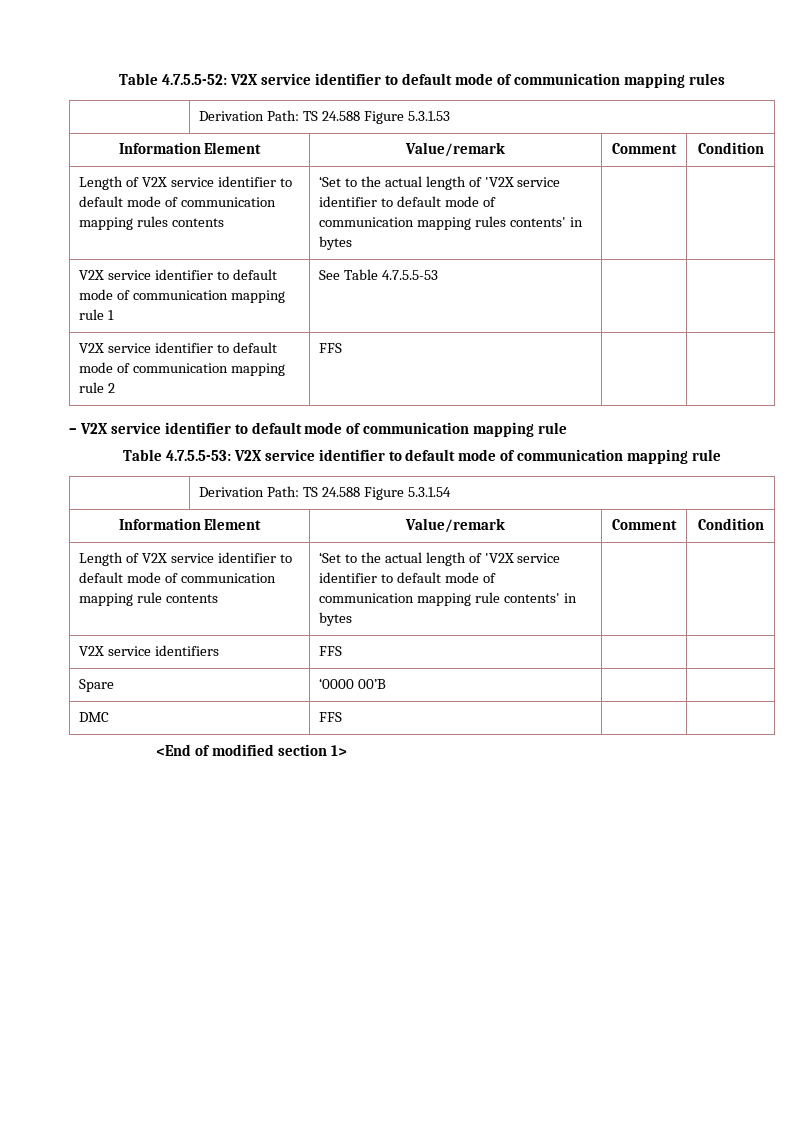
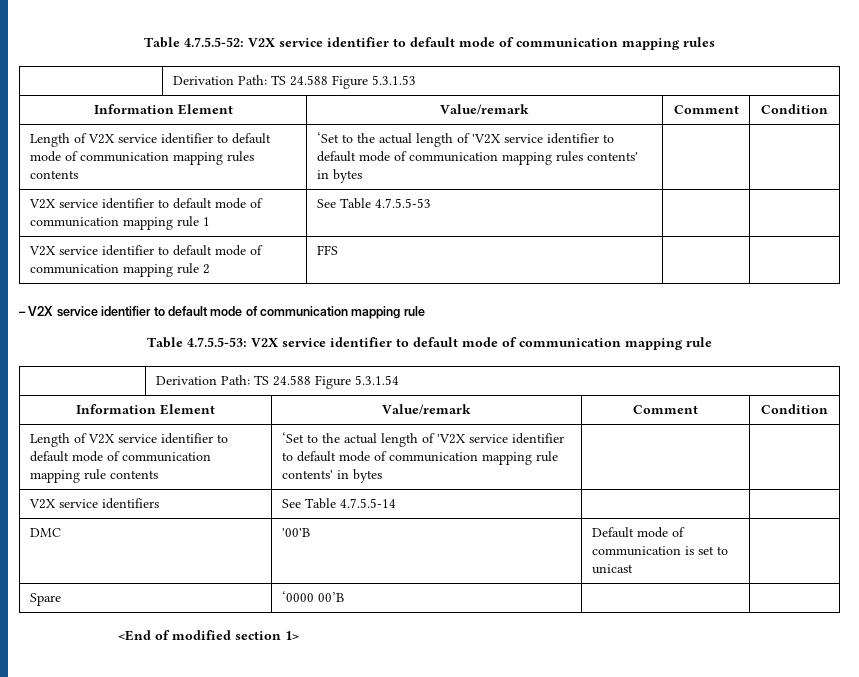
- V2X service identifiers | FFS | |
+ V2X service identifiers | See Table 4.7.5.5-14 | |
+ DMC | '00'B | Default mode of communication is set to unicast |
- DMC | FFS | |

